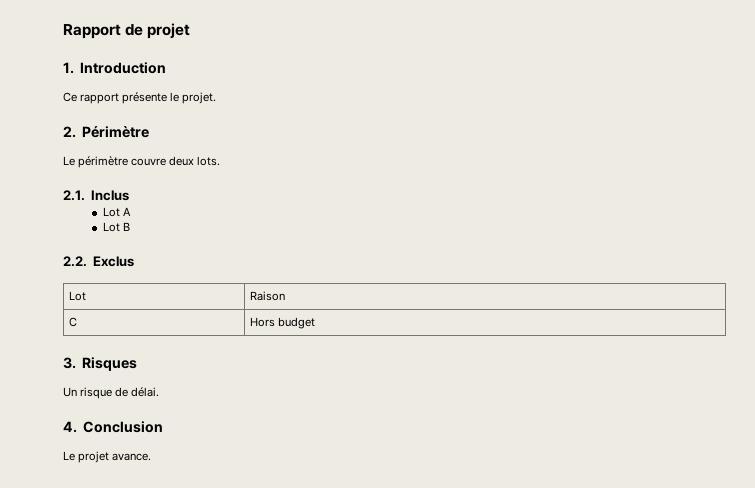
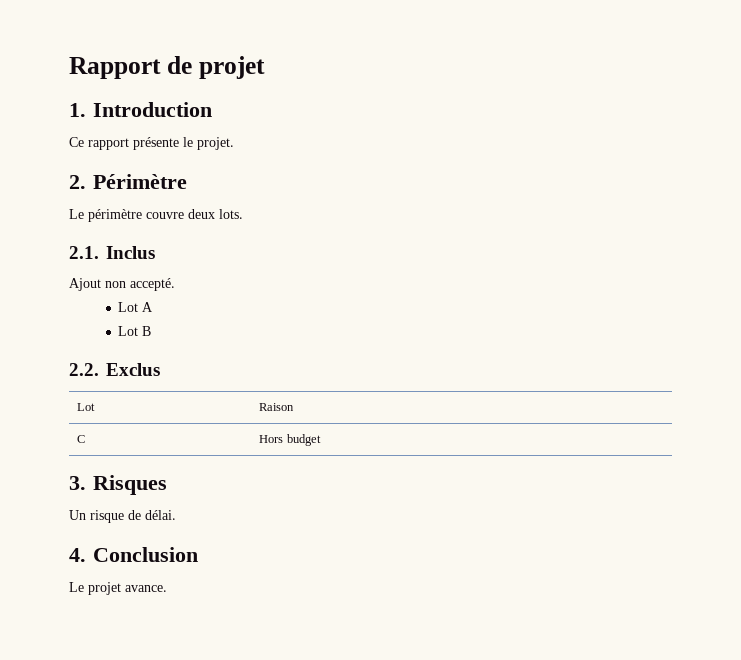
+ Ajout non accepté.

